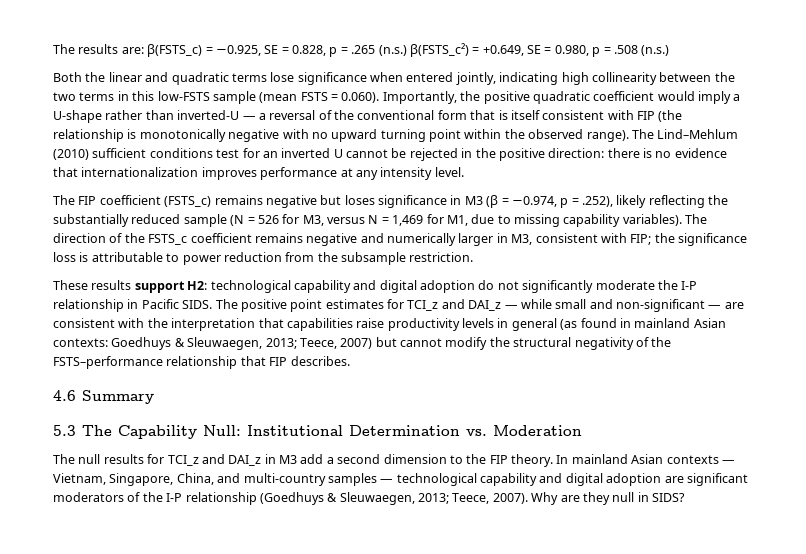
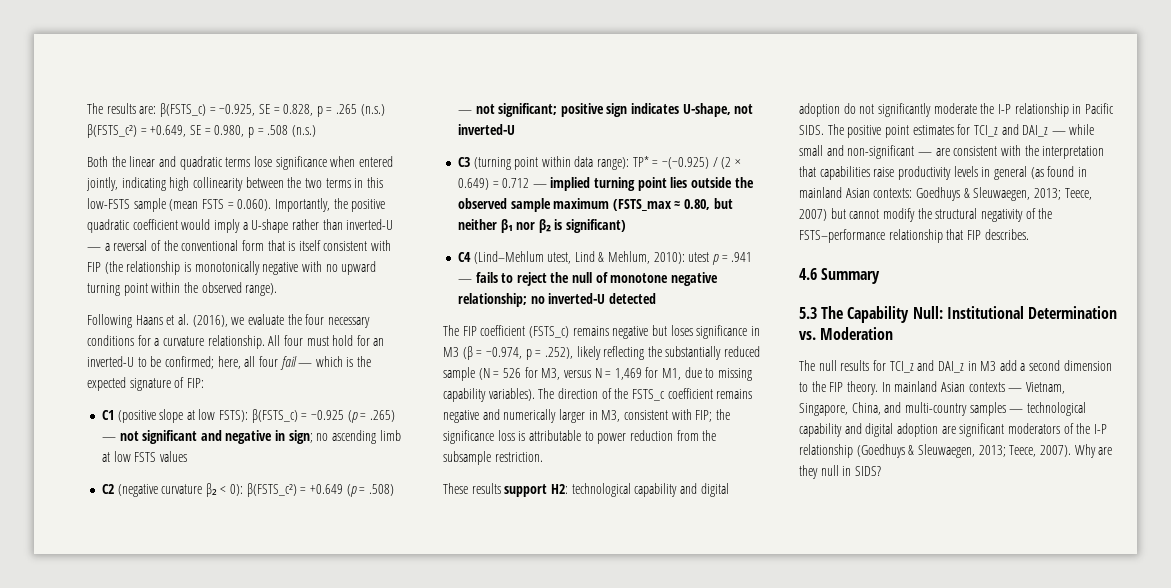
- Both the linear and quadratic terms lose significance when entered jointly, indicating high collinearity between the two terms in this low-FSTS sample (mean FSTS = 0.060). Importantly, the positive quadratic coefficient would imply a U-shape rather than inverted-U — a reversal of the conventional form that is itself consistent with FIP (the relationship is monotonically negative with no upward turning point within the observed range). The Lind–Mehlum (2010) sufficient conditions test for an inverted U cannot be rejected in the positive direction: there is no evidence that internationalization improves performance at any intensity level.
+ Both the linear and quadratic terms lose significance when entered jointly, indicating high collinearity between the two terms in this low-FSTS sample (mean FSTS = 0.060). Importantly, the positive quadratic coefficient would imply a U-shape rather than inverted-U — a reversal of the conventional form that is itself consistent with FIP (the relationship is monotonically negative with no upward turning point within the observed range).
+ Following Haans et al. (2016), we evaluate the four necessary conditions for a curvature relationship. All four must hold for an inverted-U to be confirmed; here, all four fail — which is the expected signature of FIP:
+ C1 (positive slope at low FSTS): β(FSTS_c) = −0.925 (p = .265) — not significant and negative in sign; no ascending limb at low FSTS values
+ C2 (negative curvature β₂ < 0): β(FSTS_c²) = +0.649 (p = .508) — not significant; positive sign indicates U-shape, not inverted-U
+ C3 (turning point within data range): TP* = −(−0.925) / (2 × 0.649) = 0.712 — implied turning point lies outside the observed sample maximum (FSTS_max ≈ 0.80, but neither β₁ nor β₂ is significant)
+ C4 (Lind–Mehlum utest, Lind & Mehlum, 2010): utest p = .941 — fails to reject the null of monotone negative relationship; no inverted-U detected

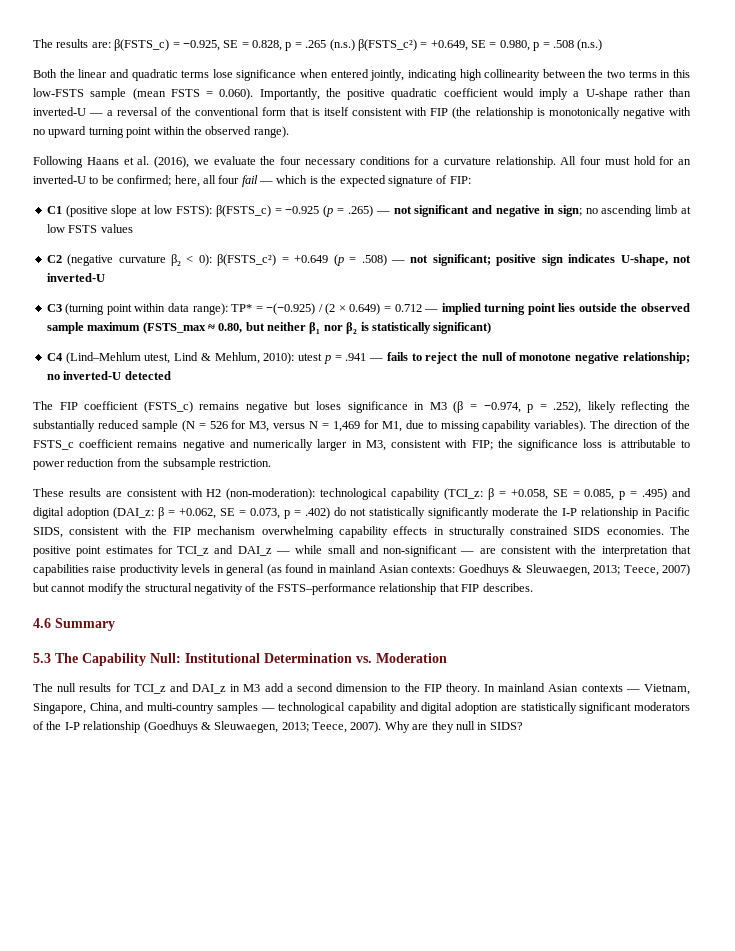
- C3 (turning point within data range): TP* = −(−0.925) / (2 × 0.649) = 0.712 — implied turning point lies outside the observed sample maximum (FSTS_max ≈ 0.80, but neither β₁ nor β₂ is significant)
+ C3 (turning point within data range): TP* = −(−0.925) / (2 × 0.649) = 0.712 — implied turning point lies outside the observed sample maximum (FSTS_max ≈ 0.80, but neither β₁ nor β₂ is statistically significant)
- These results support H2: technological capability and digital adoption do not significantly moderate the I-P relationship in Pacific SIDS.
+ These results are consistent with H2 (non-moderation): technological capability (TCI_z: β = +0.058, SE = 0.085, p = .495) and digital adoption (DAI_z: β = +0.062, SE = 0.073, p = .402) do not statistically significantly moderate the I-P relationship in Pacific SIDS, consistent with the FIP mechanism overwhelming capability effects in structurally constrained SIDS economies.
- In mainland Asian contexts — Vietnam, Singapore, China, and multi-country samples — technological capability and digital adoption are significant moderators of the I-P relationship (Goedhuys & Sleuwaegen, 2013; Teece, 2007).
+ In mainland Asian contexts — Vietnam, Singapore, China, and multi-country samples — technological capability and digital adoption are statistically significant moderators of the I-P relationship (Goedhuys & Sleuwaegen, 2013; Teece, 2007).

